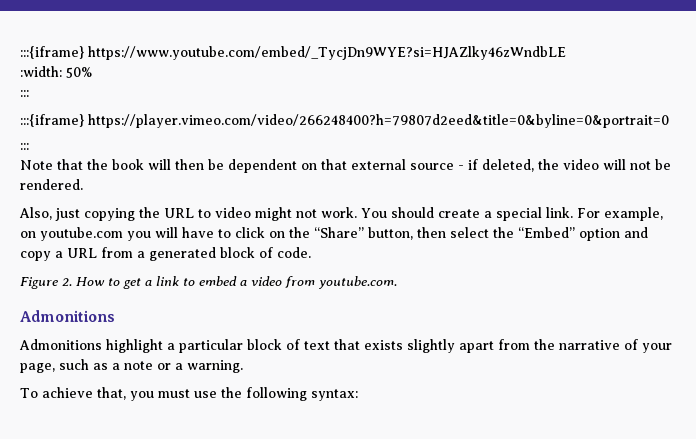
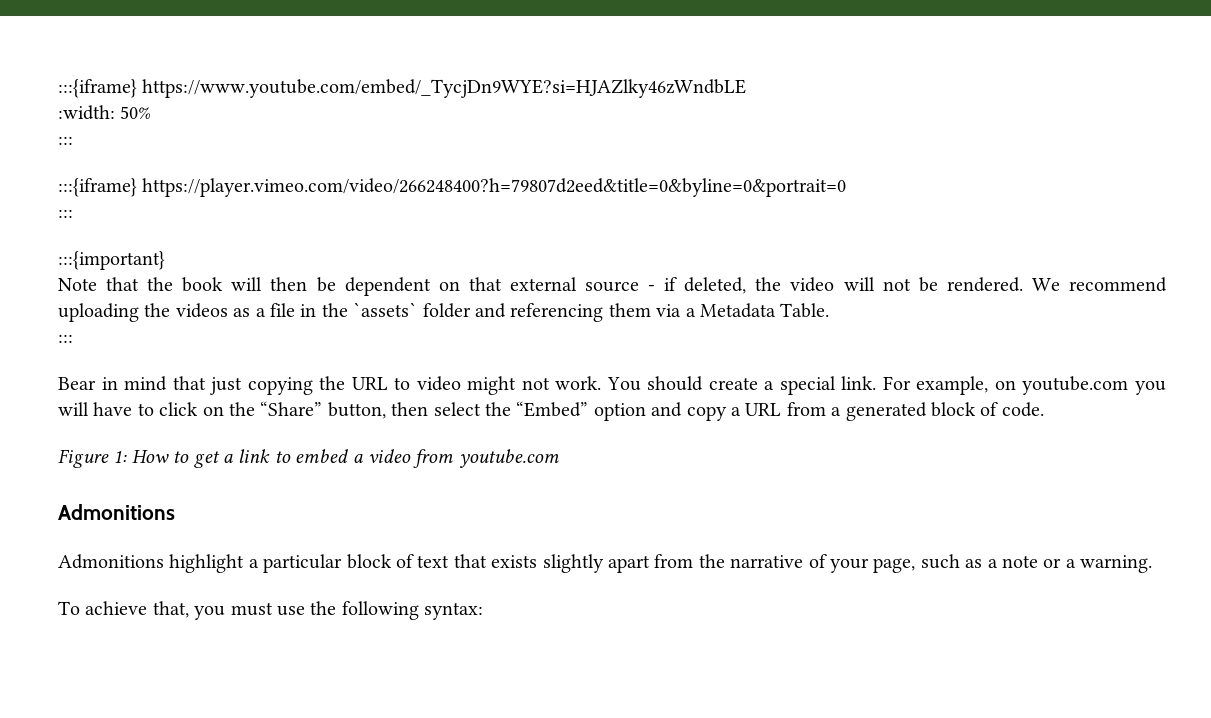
+ :::{important}
- Note that the book will then be dependent on that external source - if deleted, the video will not be rendered.
- Also, just copying the URL to video might not work.
+ Note that the book will then be dependent on that external source - if deleted, the video will not be rendered. We recommend uploading the videos as a file in the `assets` folder and referencing them via a Metadata Table.
+ :::
+ Bear in mind that just copying the URL to video might not work.
- Figure 2. How to get a link to embed a video from youtube.com.
+ Figure 1: How to get a link to embed a video from youtube.com

